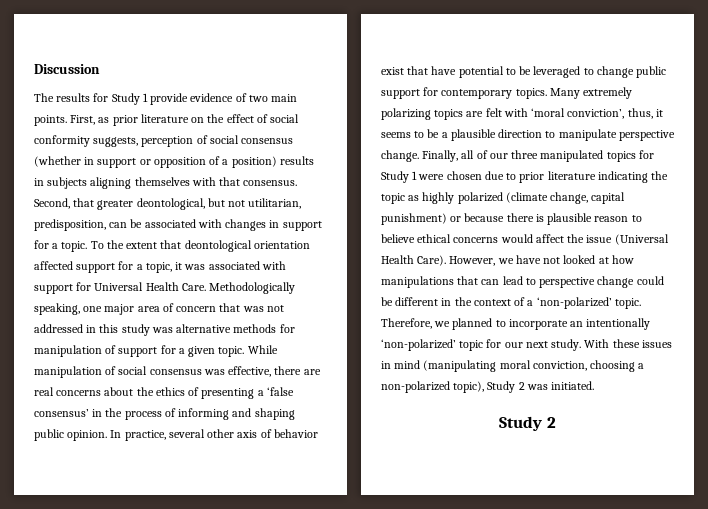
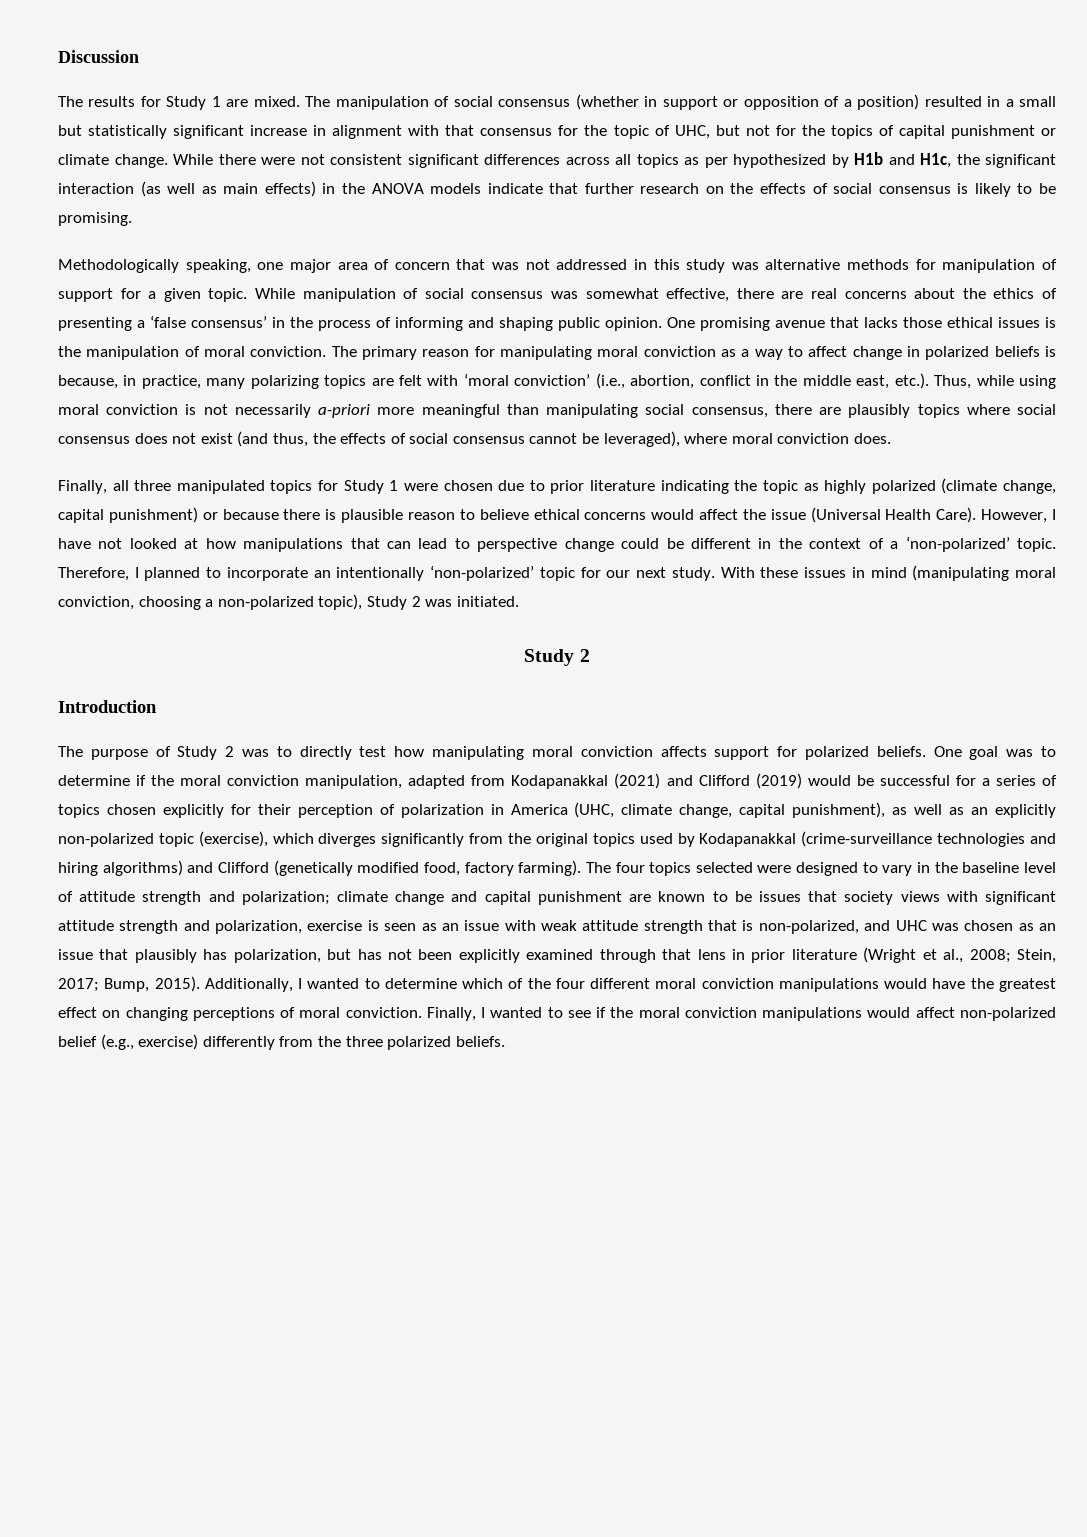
- The results for Study 1 provide evidence of two main points. First, as prior literature on the effect of social conformity suggests, perception of social consensus (whether in support or opposition of a position) results in subjects aligning themselves with that consensus. Second, that greater deontological, but not utilitarian, predisposition, can be associated with changes in support for a topic. To the extent that deontological orientation affected support for a topic, it was associated with support for Universal Health Care. Methodologically speaking, one major area of concern that was not addressed in this study was alternative methods for manipulation of support for a given topic.
+ The results for Study 1 are mixed. The manipulation of social consensus (whether in support or opposition of a position) resulted in a small but statistically significant increase in alignment with that consensus for the topic of UHC, but not for the topics of capital punishment or climate change. While there were not consistent significant differences across all topics as per hypothesized by H1b and H1c, the significant interaction (as well as main effects) in the ANOVA models indicate that further research on the effects of social consensus is likely to be promising.
+ Methodologically speaking, one major area of concern that was not addressed in this study was alternative methods for manipulation of support for a given topic.
- While manipulation of social consensus was effective, there are real concerns about the ethics of presenting a ‘false consensus’ in the process of informing and shaping public opinion.
+ While manipulation of social consensus was somewhat effective, there are real concerns about the ethics of presenting a ‘false consensus’ in the process of informing and shaping public opinion.
- In practice, several other axis of behavior exist that have potential to be leveraged to change public support for contemporary topics. Many extremely polarizing topics are felt with ‘moral conviction’, thus, it seems to be a plausible direction to manipulate perspective change. Finally, all of our three manipulated topics for Study 1 were chosen due to prior literature indicating the topic as highly polarized (climate change, capital punishment) or because there is plausible reason to believe ethical concerns would affect the issue (Universal Health Care).
+ One promising avenue that lacks those ethical issues is the manipulation of moral conviction. The primary reason for manipulating moral conviction as a way to affect change in polarized beliefs is because, in practice, many polarizing topics are felt with ‘moral conviction’ (i.e., abortion, conflict in the middle east, etc.). Thus, while using moral conviction is not necessarily a-priori more meaningful than manipulating social consensus, there are plausibly topics where social consensus does not exist (and thus, the effects of social consensus cannot be leveraged), where moral conviction does.
+ Finally, all three manipulated topics for Study 1 were chosen due to prior literature indicating the topic as highly polarized (climate change, capital punishment) or because there is plausible reason to believe ethical concerns would affect the issue (Universal Health Care).
- However, we have not looked at how manipulations that can lead to perspective change could be different in the context of a ‘non-polarized’ topic.
+ However, I have not looked at how manipulations that can lead to perspective change could be different in the context of a ‘non-polarized’ topic.
- Therefore, we planned to incorporate an intentionally ‘non-polarized’ topic for our next study.
+ Therefore, I planned to incorporate an intentionally ‘non-polarized’ topic for our next study.
+ Introduction
+ The purpose of Study 2 was to directly test how manipulating moral conviction affects support for polarized beliefs. One goal was to determine if the moral conviction manipulation, adapted from Kodapanakkal (2021) and Clifford (2019) would be successful for a series of topics chosen explicitly for their perception of polarization in America (UHC, climate change, capital punishment), as well as an explicitly non-polarized topic (exercise), which diverges significantly from the original topics used by Kodapanakkal (crime-surveillance technologies and hiring algorithms) and Clifford (genetically modified food, factory farming). The four topics selected were designed to vary in the baseline level of attitude strength and polarization; climate change and capital punishment are known to be issues that society views with significant attitude strength and polarization, exercise is seen as an issue with weak attitude strength that is non-polarized, and UHC was chosen as an issue that plausibly has polarization, but has not been explicitly examined through that lens in prior literature (Wright et al., 2008; Stein, 2017; Bump, 2015). Additionally, I wanted to determine which of the four different moral conviction manipulations would have the greatest effect on changing perceptions of moral conviction. Finally, I wanted to see if the moral conviction manipulations would affect non-polarized belief (e.g., exercise) differently from the three polarized beliefs.

